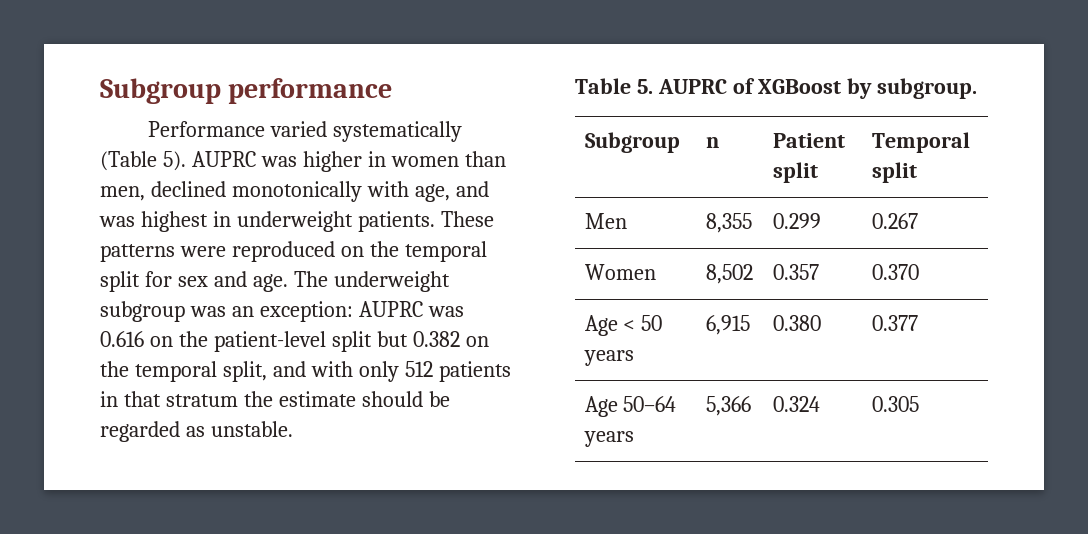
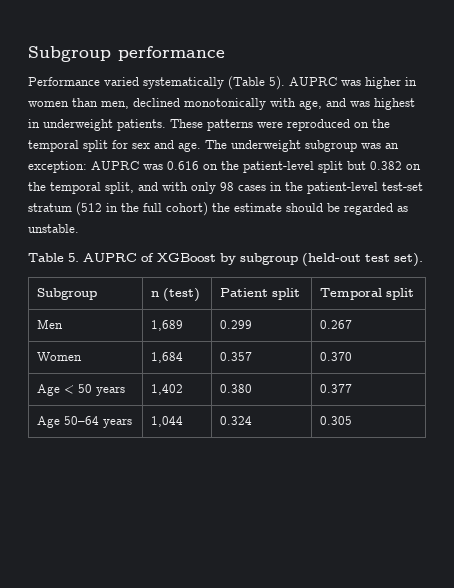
- The underweight subgroup was an exception: AUPRC was 0.616 on the patient-level split but 0.382 on the temporal split, and with only 512 patients in that stratum the estimate should be regarded as unstable.
+ The underweight subgroup was an exception: AUPRC was 0.616 on the patient-level split but 0.382 on the temporal split, and with only 98 cases in the patient-level test-set stratum (512 in the full cohort) the estimate should be regarded as unstable.
- Table 5. AUPRC of XGBoost by subgroup.
+ Table 5. AUPRC of XGBoost by subgroup (held-out test set).
- Subgroup | n | Patient split | Temporal split
+ Subgroup | n (test) | Patient split | Temporal split
- Men | 8,355 | 0.299 | 0.267
+ Men | 1,689 | 0.299 | 0.267
- Women | 8,502 | 0.357 | 0.370
+ Women | 1,684 | 0.357 | 0.370
- Age < 50 years | 6,915 | 0.380 | 0.377
+ Age < 50 years | 1,402 | 0.380 | 0.377
- Age 50–64 years | 5,366 | 0.324 | 0.305
+ Age 50–64 years | 1,044 | 0.324 | 0.305

